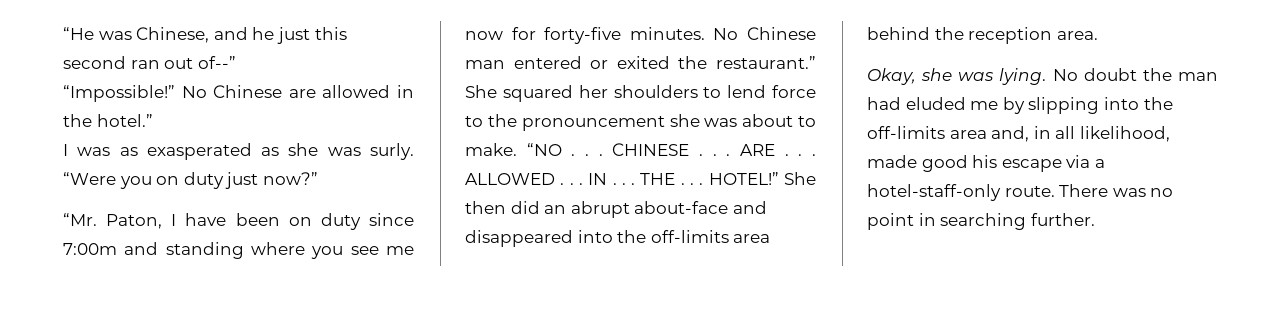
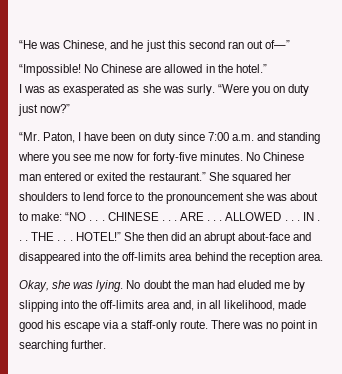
- “He was Chinese, and he just this second ran out of--”
- “Impossible!”
+ “He was Chinese, and he just this second ran out of—”
+ “Impossible!
- “Mr. Paton, I have been on duty since 7:00m and standing where you see me now for forty-five minutes.
+ “Mr. Paton, I have been on duty since 7:00 a.m. and standing where you see me now for forty-five minutes.
- She squared her shoulders to lend force to the pronouncement she was about to make. “NO . . .
+ She squared her shoulders to lend force to the pronouncement she was about to make: “NO . . .
- No doubt the man had eluded me by slipping into the off-limits area and, in all likelihood, made good his escape via a hotel-staff-only route.
+ No doubt the man had eluded me by slipping into the off-limits area and, in all likelihood, made good his escape via a staff-only route.

